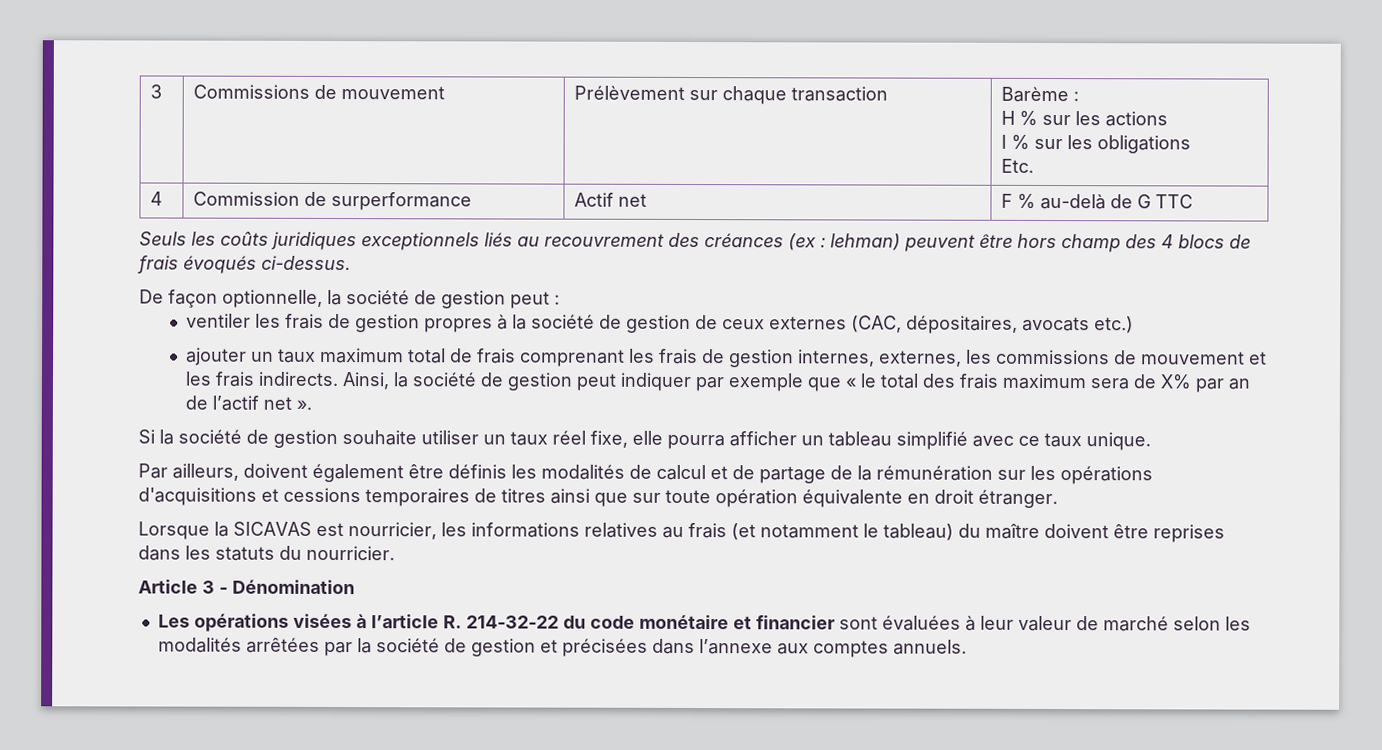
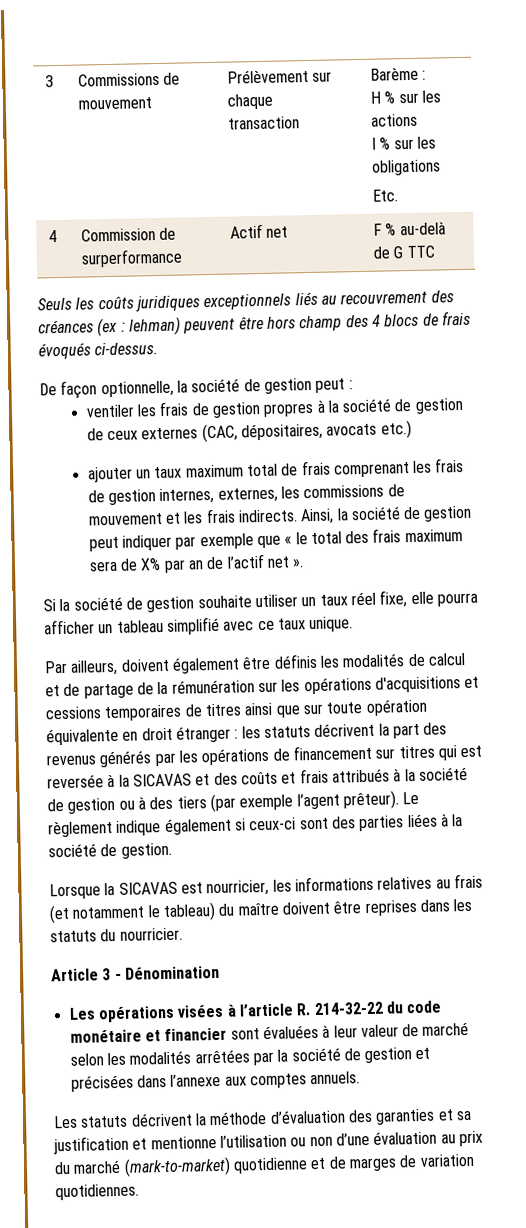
- Par ailleurs, doivent également être définis les modalités de calcul et de partage de la rémunération sur les opérations d'acquisitions et cessions temporaires de titres ainsi que sur toute opération équivalente en droit étranger.
+ Par ailleurs, doivent également être définis les modalités de calcul et de partage de la rémunération sur les opérations d'acquisitions et cessions temporaires de titres ainsi que sur toute opération équivalente en droit étranger : les statuts décrivent la part des revenus générés par les opérations de financement sur titres qui est reversée à la SICAVAS et des coûts et frais attribués à la société de gestion ou à des tiers (par exemple l’agent prêteur). Le règlement indique également si ceux-ci sont des parties liées à la société de gestion.
+ Les statuts décrivent la méthode d’évaluation des garanties et sa justification et mentionne l’utilisation ou non d’une évaluation au prix du marché (mark-to-market) quotidienne et de marges de variation quotidiennes.

